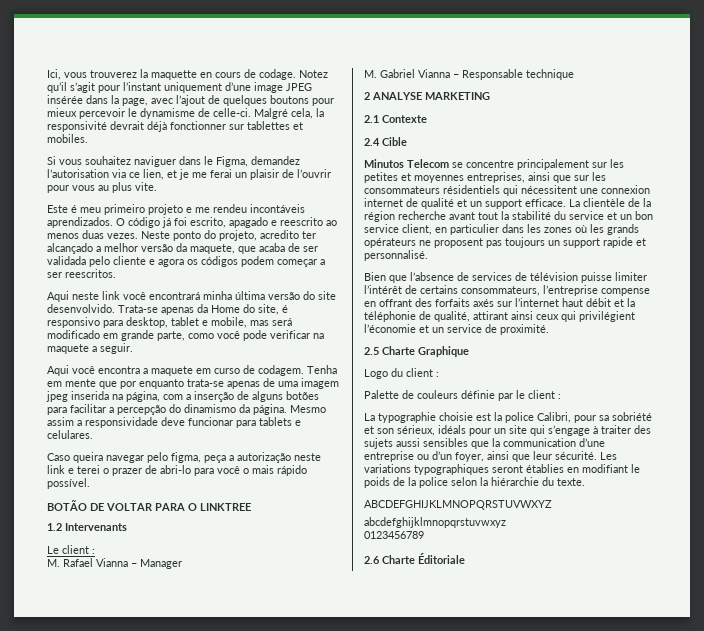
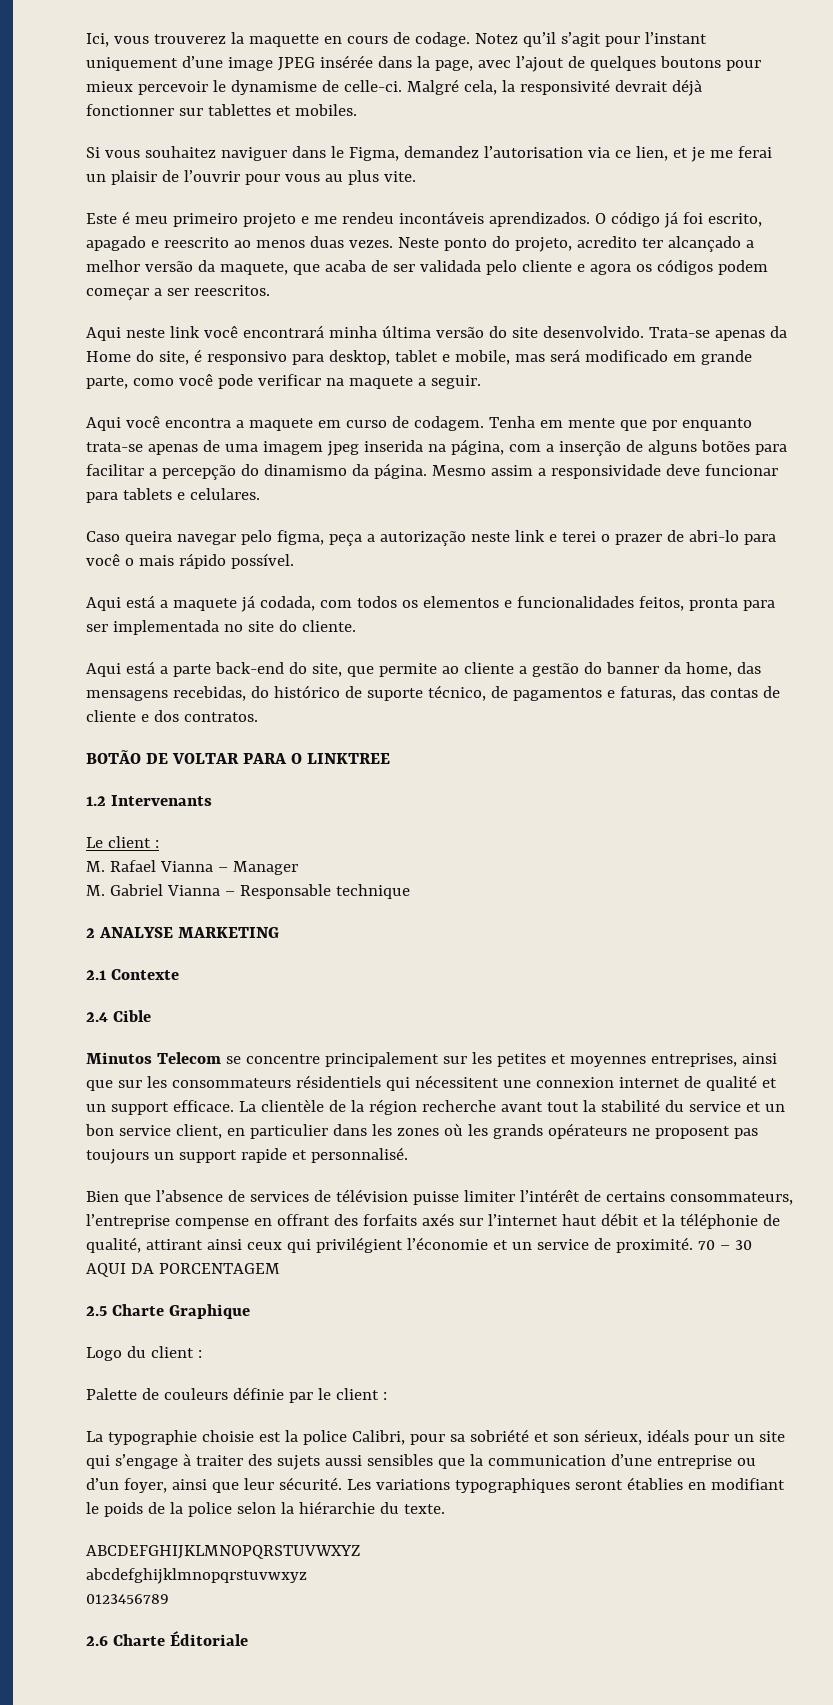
+ Aqui está a maquete já codada, com todos os elementos e funcionalidades feitos, pronta para ser implementada no site do cliente.
+ Aqui está a parte back-end do site, que permite ao cliente a gestão do banner da home, das mensagens recebidas, do histórico de suporte técnico, de pagamentos e faturas, das contas de cliente e dos contratos.
+ 70 – 30 AQUI DA PORCENTAGEM

